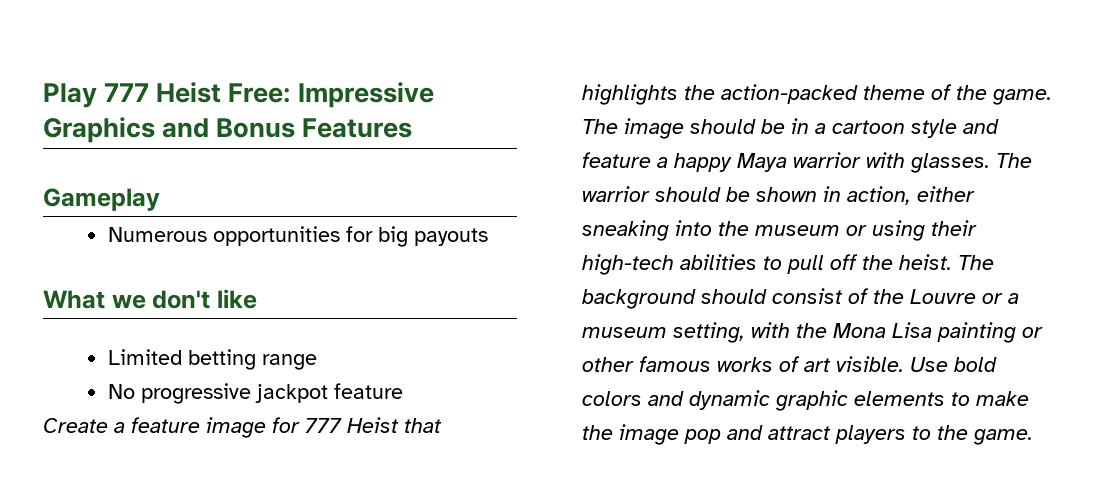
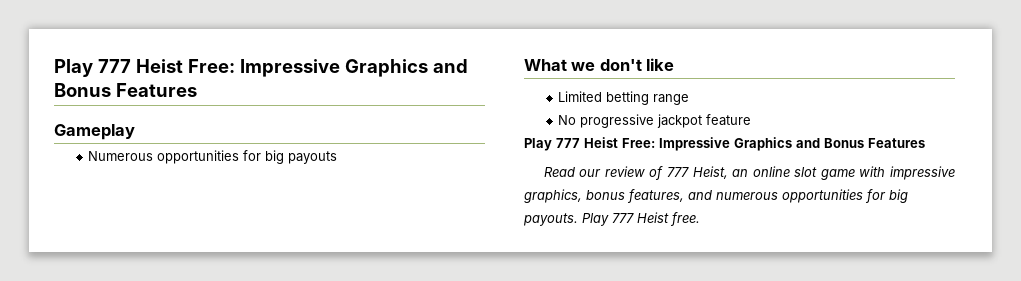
  No progressive jackpot feature
- Create a feature image for 777 Heist that highlights the action-packed theme of the game. The image should be in a cartoon style and feature a happy Maya warrior with glasses. The warrior should be shown in action, either sneaking into the museum or using their high-tech abilities to pull off the heist. The background should consist of the Louvre or a museum setting, with the Mona Lisa painting or other famous works of art visible. Use bold colors and dynamic graphic elements to make the image pop and attract players to the game.
+ Play 777 Heist Free: Impressive Graphics and Bonus Features
+ Read our review of 777 Heist, an online slot game with impressive graphics, bonus features, and numerous opportunities for big payouts. Play 777 Heist free.

